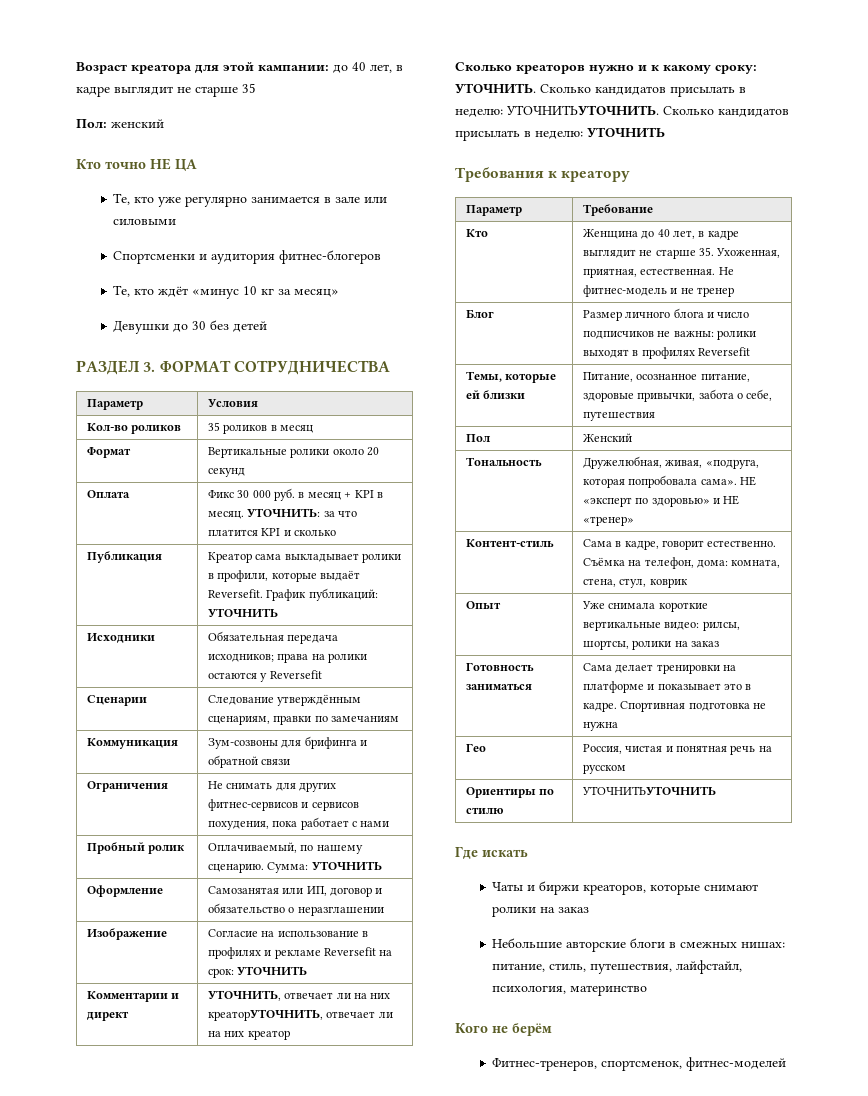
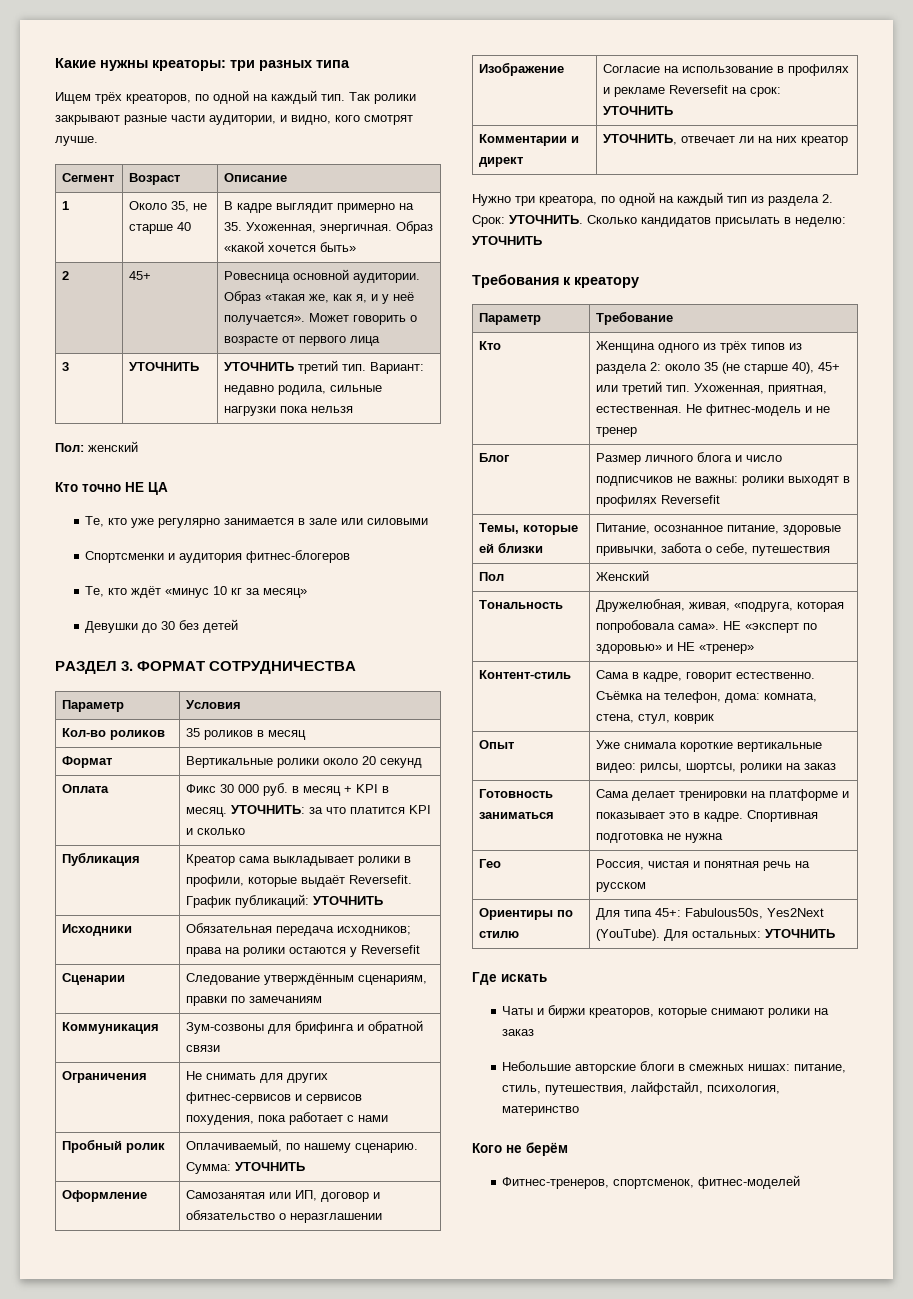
- Возраст креатора для этой кампании: до 40 лет, в кадре выглядит не старше 35
+ Какие нужны креаторы: три разных типа
+ Ищем трёх креаторов, по одной на каждый тип. Так ролики закрывают разные части аудитории, и видно, кого смотрят лучше.
+ Сегмент | Возраст | Описание
+ 1 | Около 35, не старше 40 | В кадре выглядит примерно на 35. Ухоженная, энергичная. Образ «какой хочется быть»
+ 2 | 45+ | Ровесница основной аудитории. Образ «такая же, как я, и у неё получается». Может говорить о возрасте от первого лица
+ 3 | УТОЧНИТЬ | УТОЧНИТЬ третий тип. Вариант: недавно родила, сильные нагрузки пока нельзя
- Комментарии и директ | УТОЧНИТЬ, отвечает ли на них креаторУТОЧНИТЬ, отвечает ли на них креатор
- Сколько креаторов нужно и к какому сроку: УТОЧНИТЬ.
+ Комментарии и директ | УТОЧНИТЬ, отвечает ли на них креатор
+ Нужно три креатора, по одной на каждый тип из раздела 2. Срок: УТОЧНИТЬ.
- Сколько кандидатов присылать в неделю: УТОЧНИТЬУТОЧНИТЬ. Сколько кандидатов присылать в неделю: УТОЧНИТЬ
+ Сколько кандидатов присылать в неделю: УТОЧНИТЬ
- Кто | Женщина до 40 лет, в кадре выглядит не старше 35. Ухоженная, приятная, естественная. Не фитнес-модель и не тренер
+ Кто | Женщина одного из трёх типов из раздела 2: около 35 (не старше 40), 45+ или третий тип. Ухоженная, приятная, естественная. Не фитнес-модель и не тренер
- Ориентиры по стилю | УТОЧНИТЬУТОЧНИТЬ
+ Ориентиры по стилю | Для типа 45+: Fabulous50s, Yes2Next (YouTube). Для остальных: УТОЧНИТЬ

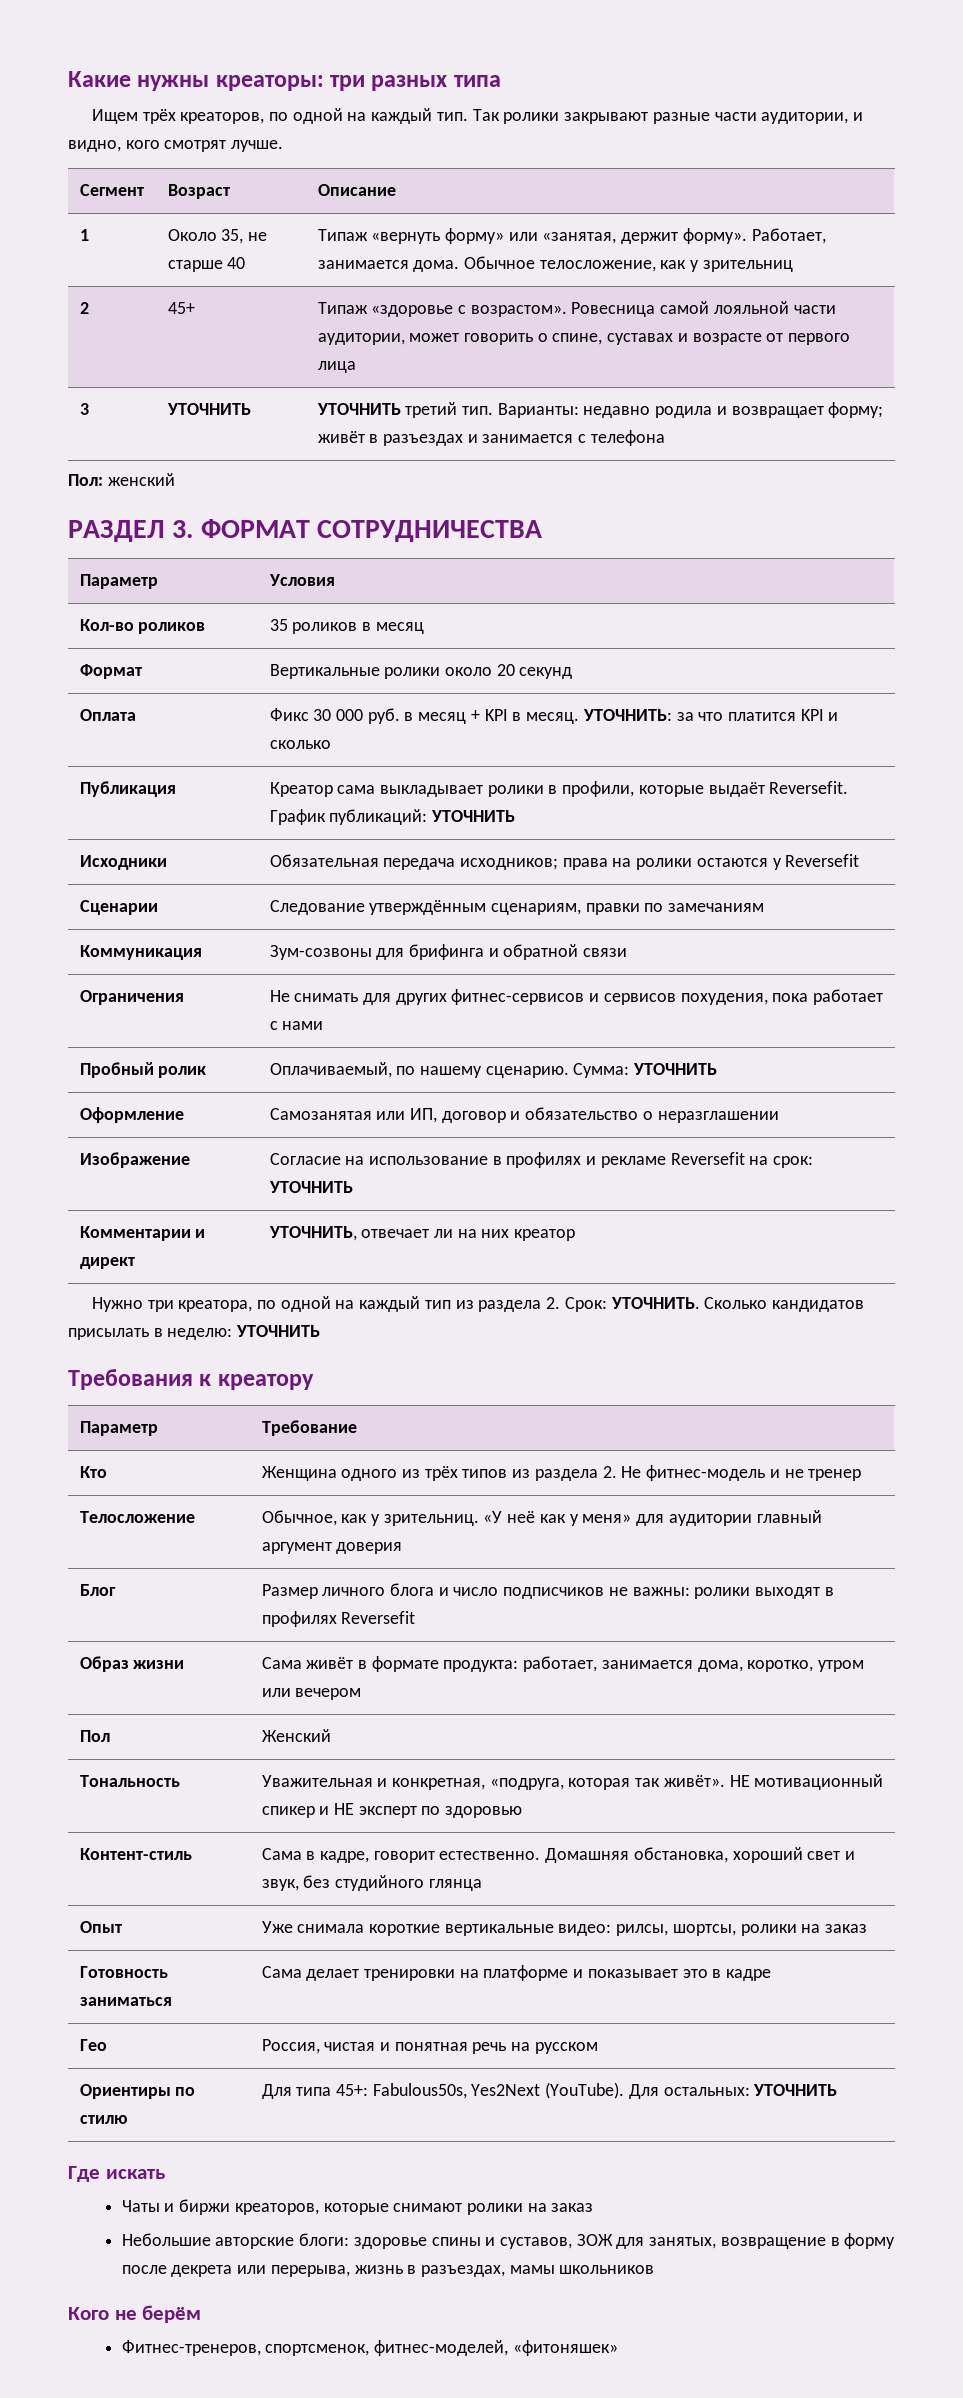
- 1 | Около 35, не старше 40 | В кадре выглядит примерно на 35. Ухоженная, энергичная. Образ «какой хочется быть»
- 2 | 45+ | Ровесница основной аудитории. Образ «такая же, как я, и у неё получается». Может говорить о возрасте от первого лица
+ 1 | Около 35, не старше 40 | Типаж «вернуть форму» или «занятая, держит форму». Работает, занимается дома. Обычное телосложение, как у зрительниц
+ 2 | 45+ | Типаж «здоровье с возрастом». Ровесница самой лояльной части аудитории, может говорить о спине, суставах и возрасте от первого лица
- 3 | УТОЧНИТЬ | УТОЧНИТЬ третий тип. Вариант: недавно родила, сильные нагрузки пока нельзя
+ 3 | УТОЧНИТЬ | УТОЧНИТЬ третий тип. Варианты: недавно родила и возвращает форму; живёт в разъездах и занимается с телефона
  Пол: женский
- Кто точно НЕ ЦА
- Те, кто уже регулярно занимается в зале или силовыми
- Спортсменки и аудитория фитнес-блогеров
- Те, кто ждёт «минус 10 кг за месяц»
- Девушки до 30 без детей
- Кто | Женщина одного из трёх типов из раздела 2: около 35 (не старше 40), 45+ или третий тип. Ухоженная, приятная, естественная. Не фитнес-модель и не тренер
+ Кто | Женщина одного из трёх типов из раздела 2. Не фитнес-модель и не тренер
+ Телосложение | Обычное, как у зрительниц. «У неё как у меня» для аудитории главный аргумент доверия
- Темы, которые ей близки | Питание, осознанное питание, здоровые привычки, забота о себе, путешествия
+ Образ жизни | Сама живёт в формате продукта: работает, занимается дома, коротко, утром или вечером
  Пол | Женский
- Тональность | Дружелюбная, живая, «подруга, которая попробовала сама». НЕ «эксперт по здоровью» и НЕ «тренер»
+ Тональность | Уважительная и конкретная, «подруга, которая так живёт». НЕ мотивационный спикер и НЕ эксперт по здоровью
- Контент-стиль | Сама в кадре, говорит естественно. Съёмка на телефон, дома: комната, стена, стул, коврик
+ Контент-стиль | Сама в кадре, говорит естественно. Домашняя обстановка, хороший свет и звук, без студийного глянца
- Готовность заниматься | Сама делает тренировки на платформе и показывает это в кадре. Спортивная подготовка не нужна
+ Готовность заниматься | Сама делает тренировки на платформе и показывает это в кадре
- Небольшие авторские блоги в смежных нишах: питание, стиль, путешествия, лайфстайл, психология, материнство
+ Небольшие авторские блоги: здоровье спины и суставов, ЗОЖ для занятых, возвращение в форму после декрета или перерыва, жизнь в разъездах, мамы школьников
- Фитнес-тренеров, спортсменок, фитнес-моделей
+ Фитнес-тренеров, спортсменок, фитнес-моделей, «фитоняшек»

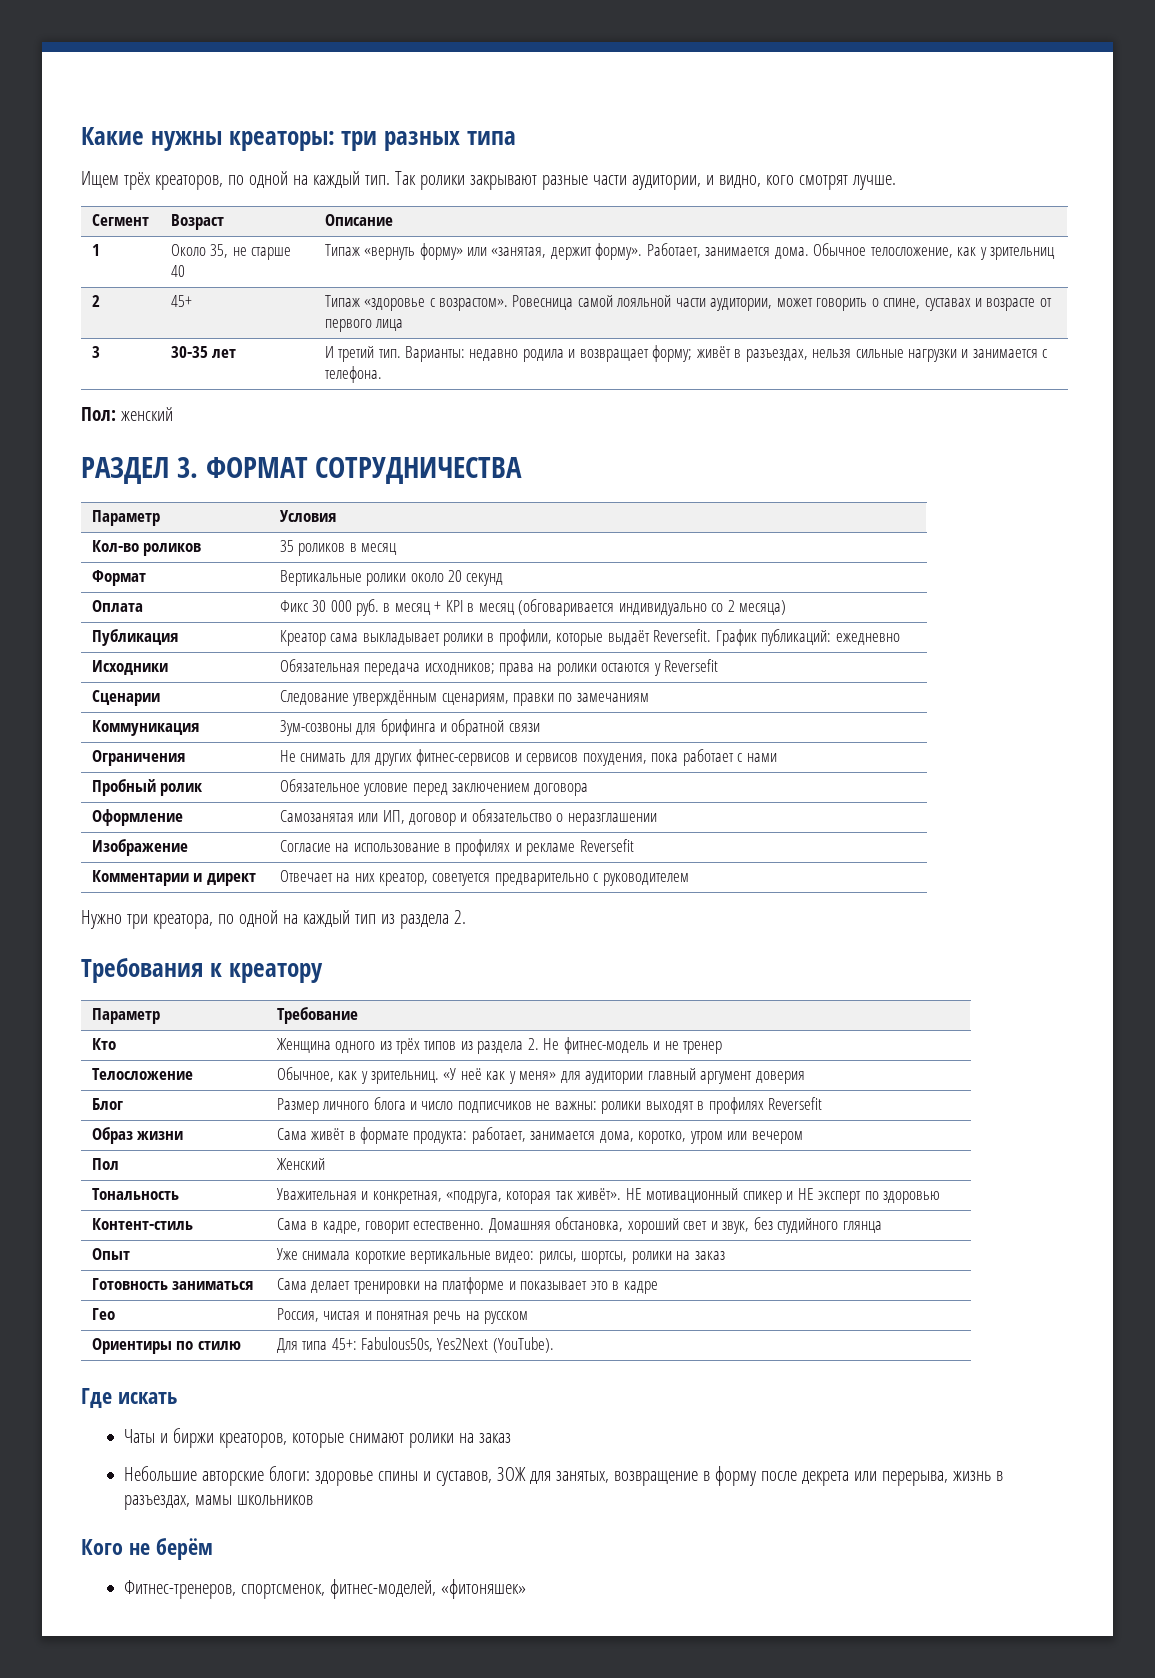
- 3 | УТОЧНИТЬ | УТОЧНИТЬ третий тип. Варианты: недавно родила и возвращает форму; живёт в разъездах и занимается с телефона
+ 3 | 30-35 лет | И третий тип. Варианты: недавно родила и возвращает форму; живёт в разъездах, нельзя сильные нагрузки и занимается с телефона.
- Оплата | Фикс 30 000 руб. в месяц + KPI в месяц. УТОЧНИТЬ: за что платится KPI и сколько
+ Оплата | Фикс 30 000 руб. в месяц + KPI в месяц (обговаривается индивидуально со 2 месяца)
- Публикация | Креатор сама выкладывает ролики в профили, которые выдаёт Reversefit. График публикаций: УТОЧНИТЬ
+ Публикация | Креатор сама выкладывает ролики в профили, которые выдаёт Reversefit. График публикаций: ежедневно
- Пробный ролик | Оплачиваемый, по нашему сценарию. Сумма: УТОЧНИТЬ
+ Пробный ролик | Обязательное условие перед заключением договора
- Изображение | Согласие на использование в профилях и рекламе Reversefit на срок: УТОЧНИТЬ
+ Изображение | Согласие на использование в профилях и рекламе Reversefit
- Комментарии и директ | УТОЧНИТЬ, отвечает ли на них креатор
+ Комментарии и директ | Отвечает на них креатор, советуется предварительно с руководителем
- Нужно три креатора, по одной на каждый тип из раздела 2. Срок: УТОЧНИТЬ. Сколько кандидатов присылать в неделю: УТОЧНИТЬ
+ Нужно три креатора, по одной на каждый тип из раздела 2.
- Ориентиры по стилю | Для типа 45+: Fabulous50s, Yes2Next (YouTube). Для остальных: УТОЧНИТЬ
+ Ориентиры по стилю | Для типа 45+: Fabulous50s, Yes2Next (YouTube).

